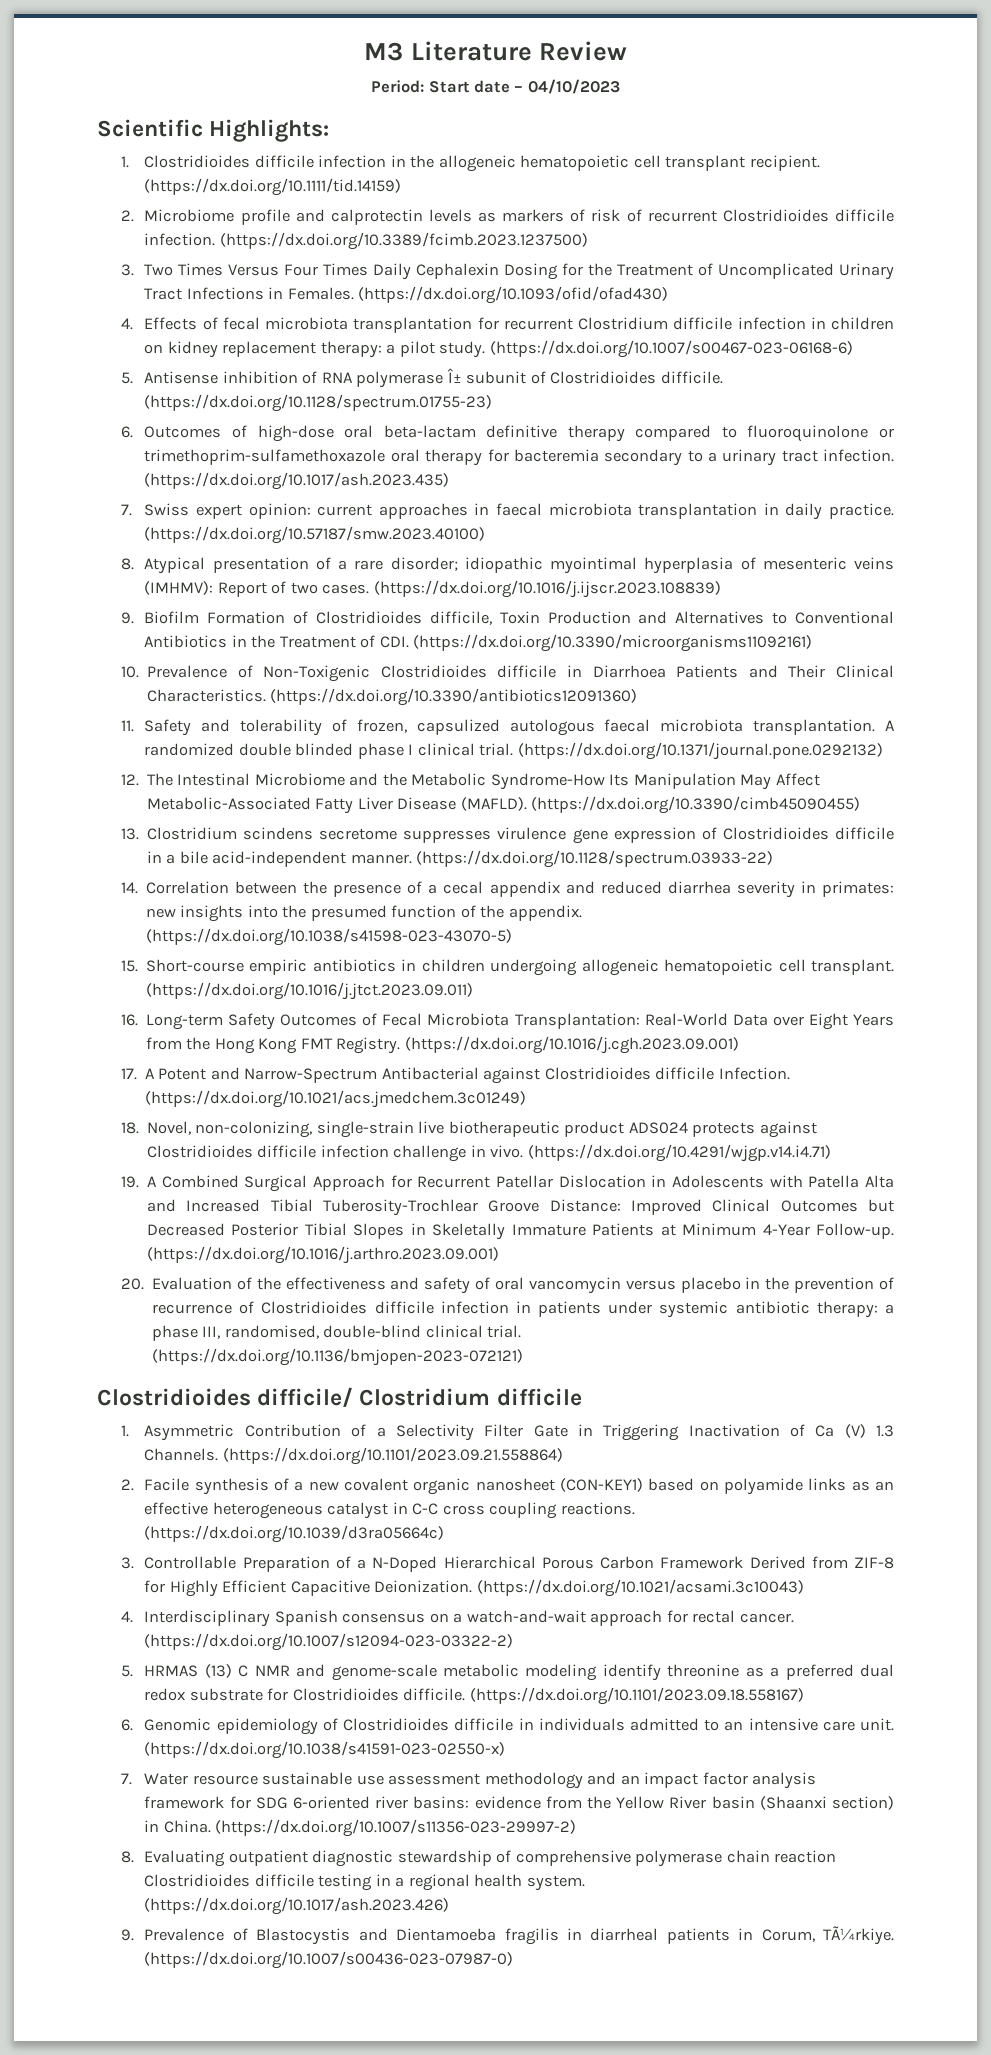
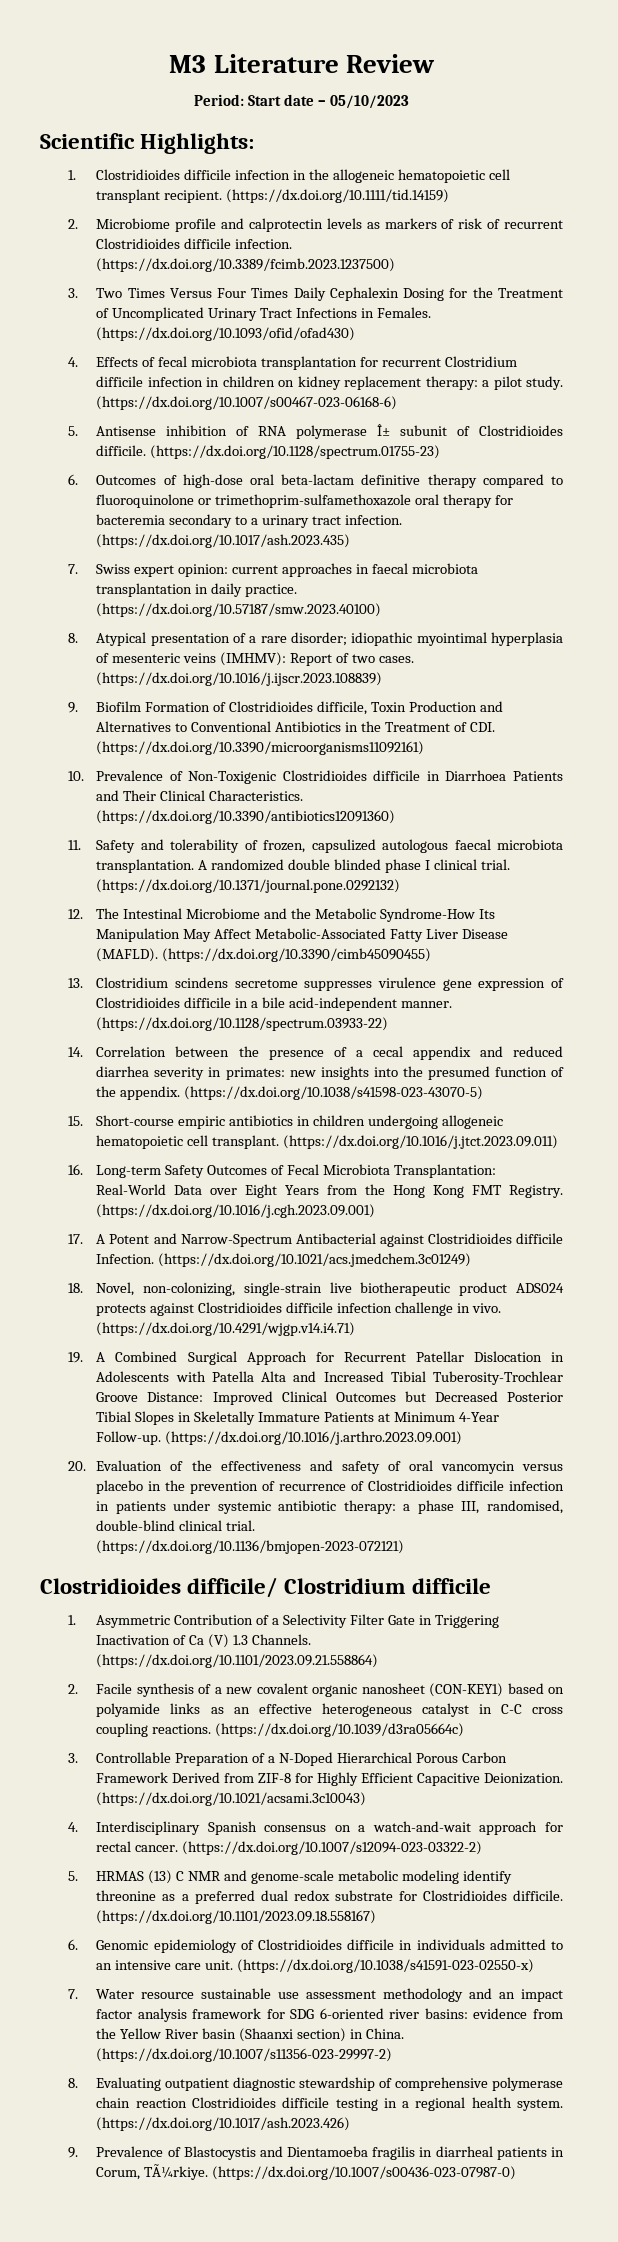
- Period: Start date – 04/10/2023
+ Period: Start date – 05/10/2023

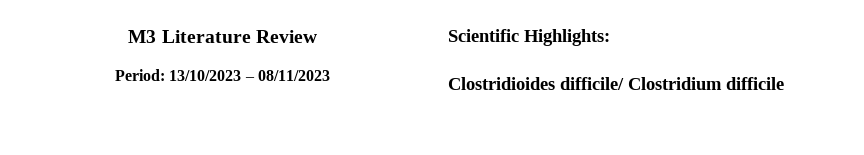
- Period: Start date – 05/10/2023
+ Period: 13/10/2023 – 08/11/2023
  Scientific Highlights:
- 1. Clostridioides difficile infection in the allogeneic hematopoietic cell transplant recipient. (https://dx.doi.org/10.1111/tid.14159)
- 2. Microbiome profile and calprotectin levels as markers of risk of recurrent Clostridioides difficile infection. (https://dx.doi.org/10.3389/fcimb.2023.1237500)
- 3. Two Times Versus Four Times Daily Cephalexin Dosing for the Treatment of Uncomplicated Urinary Tract Infections in Females. (https://dx.doi.org/10.1093/ofid/ofad430)
- 4. Effects of fecal microbiota transplantation for recurrent Clostridium difficile infection in children on kidney replacement therapy: a pilot study. (https://dx.doi.org/10.1007/s00467-023-06168-6)
- 5. Antisense inhibition of RNA polymerase Î± subunit of Clostridioides difficile. (https://dx.doi.org/10.1128/spectrum.01755-23)
- 6. Outcomes of high-dose oral beta-lactam definitive therapy compared to fluoroquinolone or trimethoprim-sulfamethoxazole oral therapy for bacteremia secondary to a urinary tract infection. (https://dx.doi.org/10.1017/ash.2023.435)
- 7. Swiss expert opinion: current approaches in faecal microbiota transplantation in daily practice. (https://dx.doi.org/10.57187/smw.2023.40100)
- 8. Atypical presentation of a rare disorder; idiopathic myointimal hyperplasia of mesenteric veins (IMHMV): Report of two cases. (https://dx.doi.org/10.1016/j.ijscr.2023.108839)
- 9. Biofilm Formation of Clostridioides difficile, Toxin Production and Alternatives to Conventional Antibiotics in the Treatment of CDI. (https://dx.doi.org/10.3390/microorganisms11092161)
- 10. Prevalence of Non-Toxigenic Clostridioides difficile in Diarrhoea Patients and Their Clinical Characteristics. (https://dx.doi.org/10.3390/antibiotics12091360)
- 11. Safety and tolerability of frozen, capsulized autologous faecal microbiota transplantation. A randomized double blinded phase I clinical trial. (https://dx.doi.org/10.1371/journal.pone.0292132)
- 12. The Intestinal Microbiome and the Metabolic Syndrome-How Its Manipulation May Affect Metabolic-Associated Fatty Liver Disease (MAFLD). (https://dx.doi.org/10.3390/cimb45090455)
- 13. Clostridium scindens secretome suppresses virulence gene expression of Clostridioides difficile in a bile acid-independent manner. (https://dx.doi.org/10.1128/spectrum.03933-22)
- 14. Correlation between the presence of a cecal appendix and reduced diarrhea severity in primates: new insights into the presumed function of the appendix. (https://dx.doi.org/10.1038/s41598-023-43070-5)
- 15. Short-course empiric antibiotics in children undergoing allogeneic hematopoietic cell transplant. (https://dx.doi.org/10.1016/j.jtct.2023.09.011)
- 16. Long-term Safety Outcomes of Fecal Microbiota Transplantation: Real-World Data over Eight Years from the Hong Kong FMT Registry. (https://dx.doi.org/10.1016/j.cgh.2023.09.001)
- 17. A Potent and Narrow-Spectrum Antibacterial against Clostridioides difficile Infection. (https://dx.doi.org/10.1021/acs.jmedchem.3c01249)
- 18. Novel, non-colonizing, single-strain live biotherapeutic product ADS024 protects against Clostridioides difficile infection challenge in vivo. (https://dx.doi.org/10.4291/wjgp.v14.i4.71)
- 19. A Combined Surgical Approach for Recurrent Patellar Dislocation in Adolescents with Patella Alta and Increased Tibial Tuberosity-Trochlear Groove Distance: Improved Clinical Outcomes but Decreased Posterior Tibial Slopes in Skeletally Immature Patients at Minimum 4-Year Follow-up. (https://dx.doi.org/10.1016/j.arthro.2023.09.001)
- 20. Evaluation of the effectiveness and safety of oral vancomycin versus placebo in the prevention of recurrence of Clostridioides difficile infection in patients under systemic antibiotic therapy: a phase III, randomised, double-blind clinical trial. (https://dx.doi.org/10.1136/bmjopen-2023-072121)
  Clostridioides difficile/ Clostridium difficile
- 1. Asymmetric Contribution of a Selectivity Filter Gate in Triggering Inactivation of Ca (V) 1.3 Channels. (https://dx.doi.org/10.1101/2023.09.21.558864)
- 2. Facile synthesis of a new covalent organic nanosheet (CON-KEY1) based on polyamide links as an effective heterogeneous catalyst in C-C cross coupling reactions. (https://dx.doi.org/10.1039/d3ra05664c)
- 3. Controllable Preparation of a N-Doped Hierarchical Porous Carbon Framework Derived from ZIF-8 for Highly Efficient Capacitive Deionization. (https://dx.doi.org/10.1021/acsami.3c10043)
- 4. Interdisciplinary Spanish consensus on a watch-and-wait approach for rectal cancer. (https://dx.doi.org/10.1007/s12094-023-03322-2)
- 5. HRMAS (13) C NMR and genome-scale metabolic modeling identify threonine as a preferred dual redox substrate for Clostridioides difficile. (https://dx.doi.org/10.1101/2023.09.18.558167)
- 6. Genomic epidemiology of Clostridioides difficile in individuals admitted to an intensive care unit. (https://dx.doi.org/10.1038/s41591-023-02550-x)
- 7. Water resource sustainable use assessment methodology and an impact factor analysis framework for SDG 6-oriented river basins: evidence from the Yellow River basin (Shaanxi section) in China. (https://dx.doi.org/10.1007/s11356-023-29997-2)
- 8. Evaluating outpatient diagnostic stewardship of comprehensive polymerase chain reaction Clostridioides difficile testing in a regional health system. (https://dx.doi.org/10.1017/ash.2023.426)
- 9. Prevalence of Blastocystis and Dientamoeba fragilis in diarrheal patients in Corum, TÃ¼rkiye. (https://dx.doi.org/10.1007/s00436-023-07987-0)

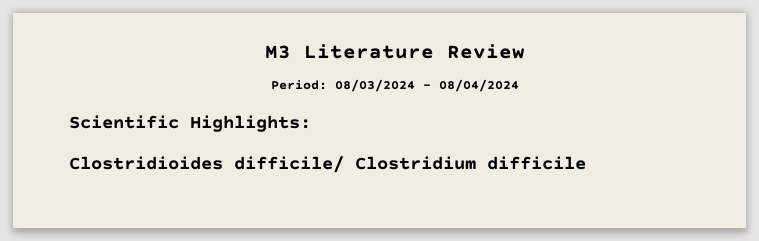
- Period: 13/10/2023 – 08/11/2023
+ Period: 08/03/2024 – 08/04/2024

